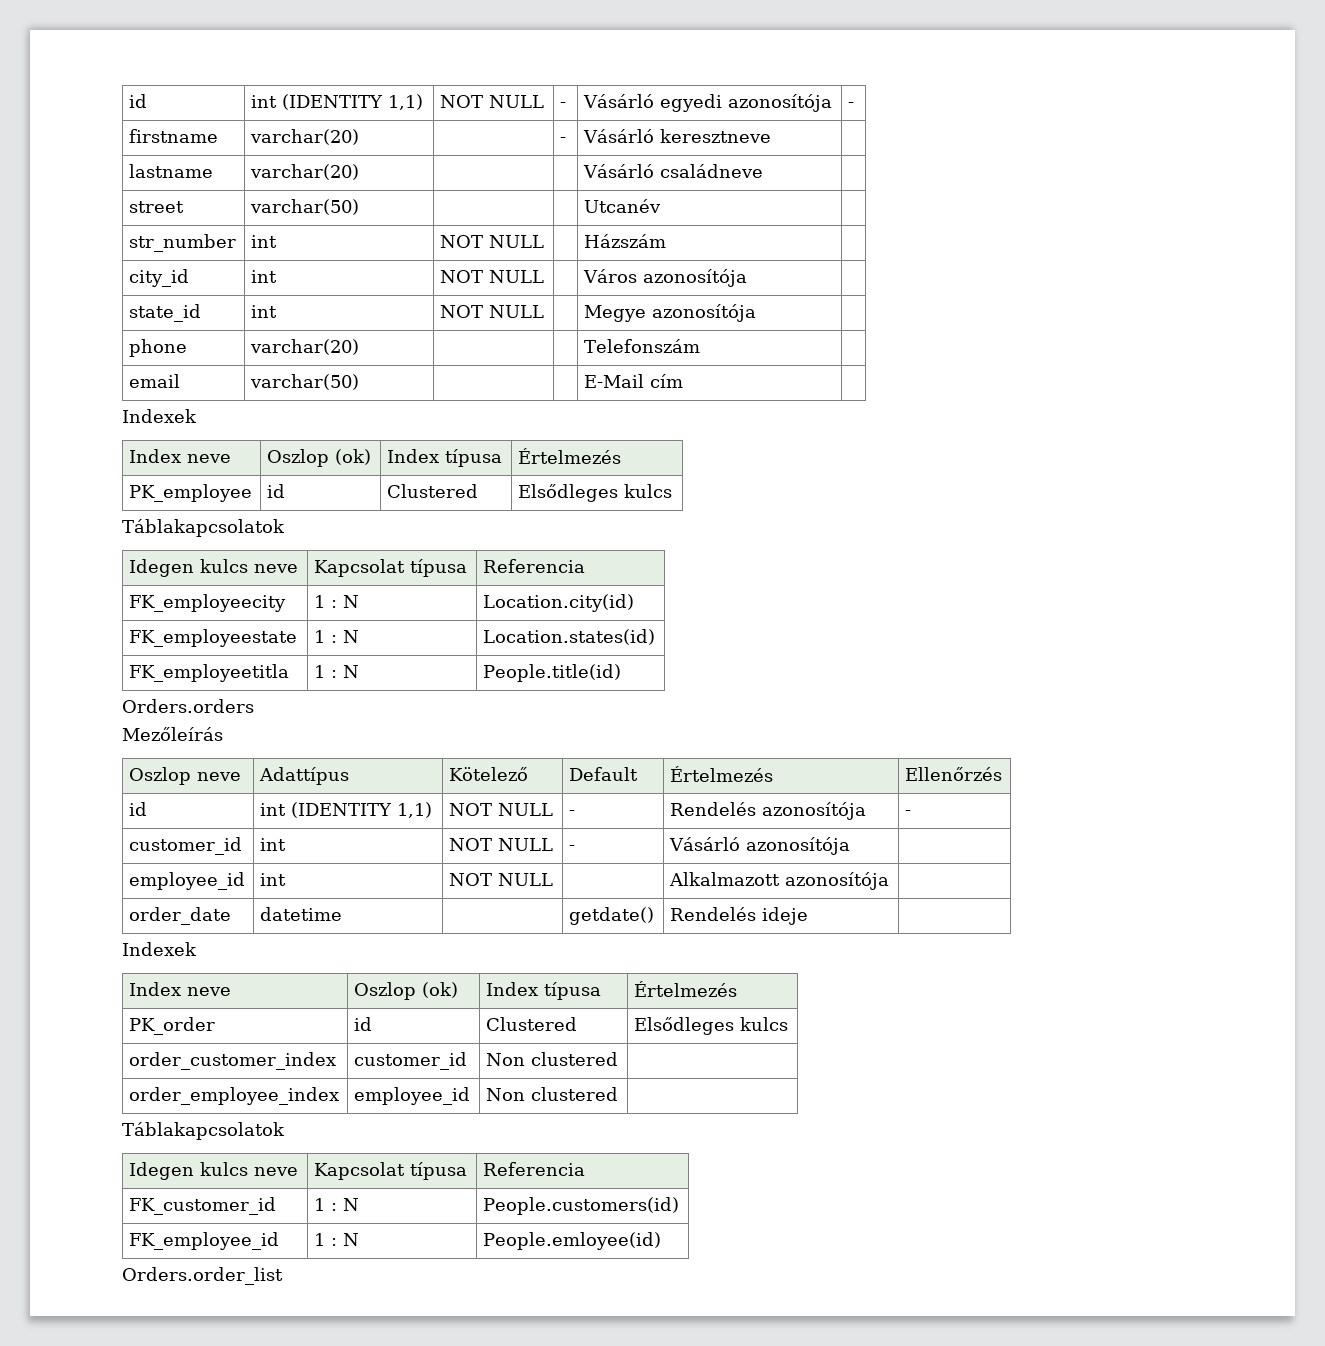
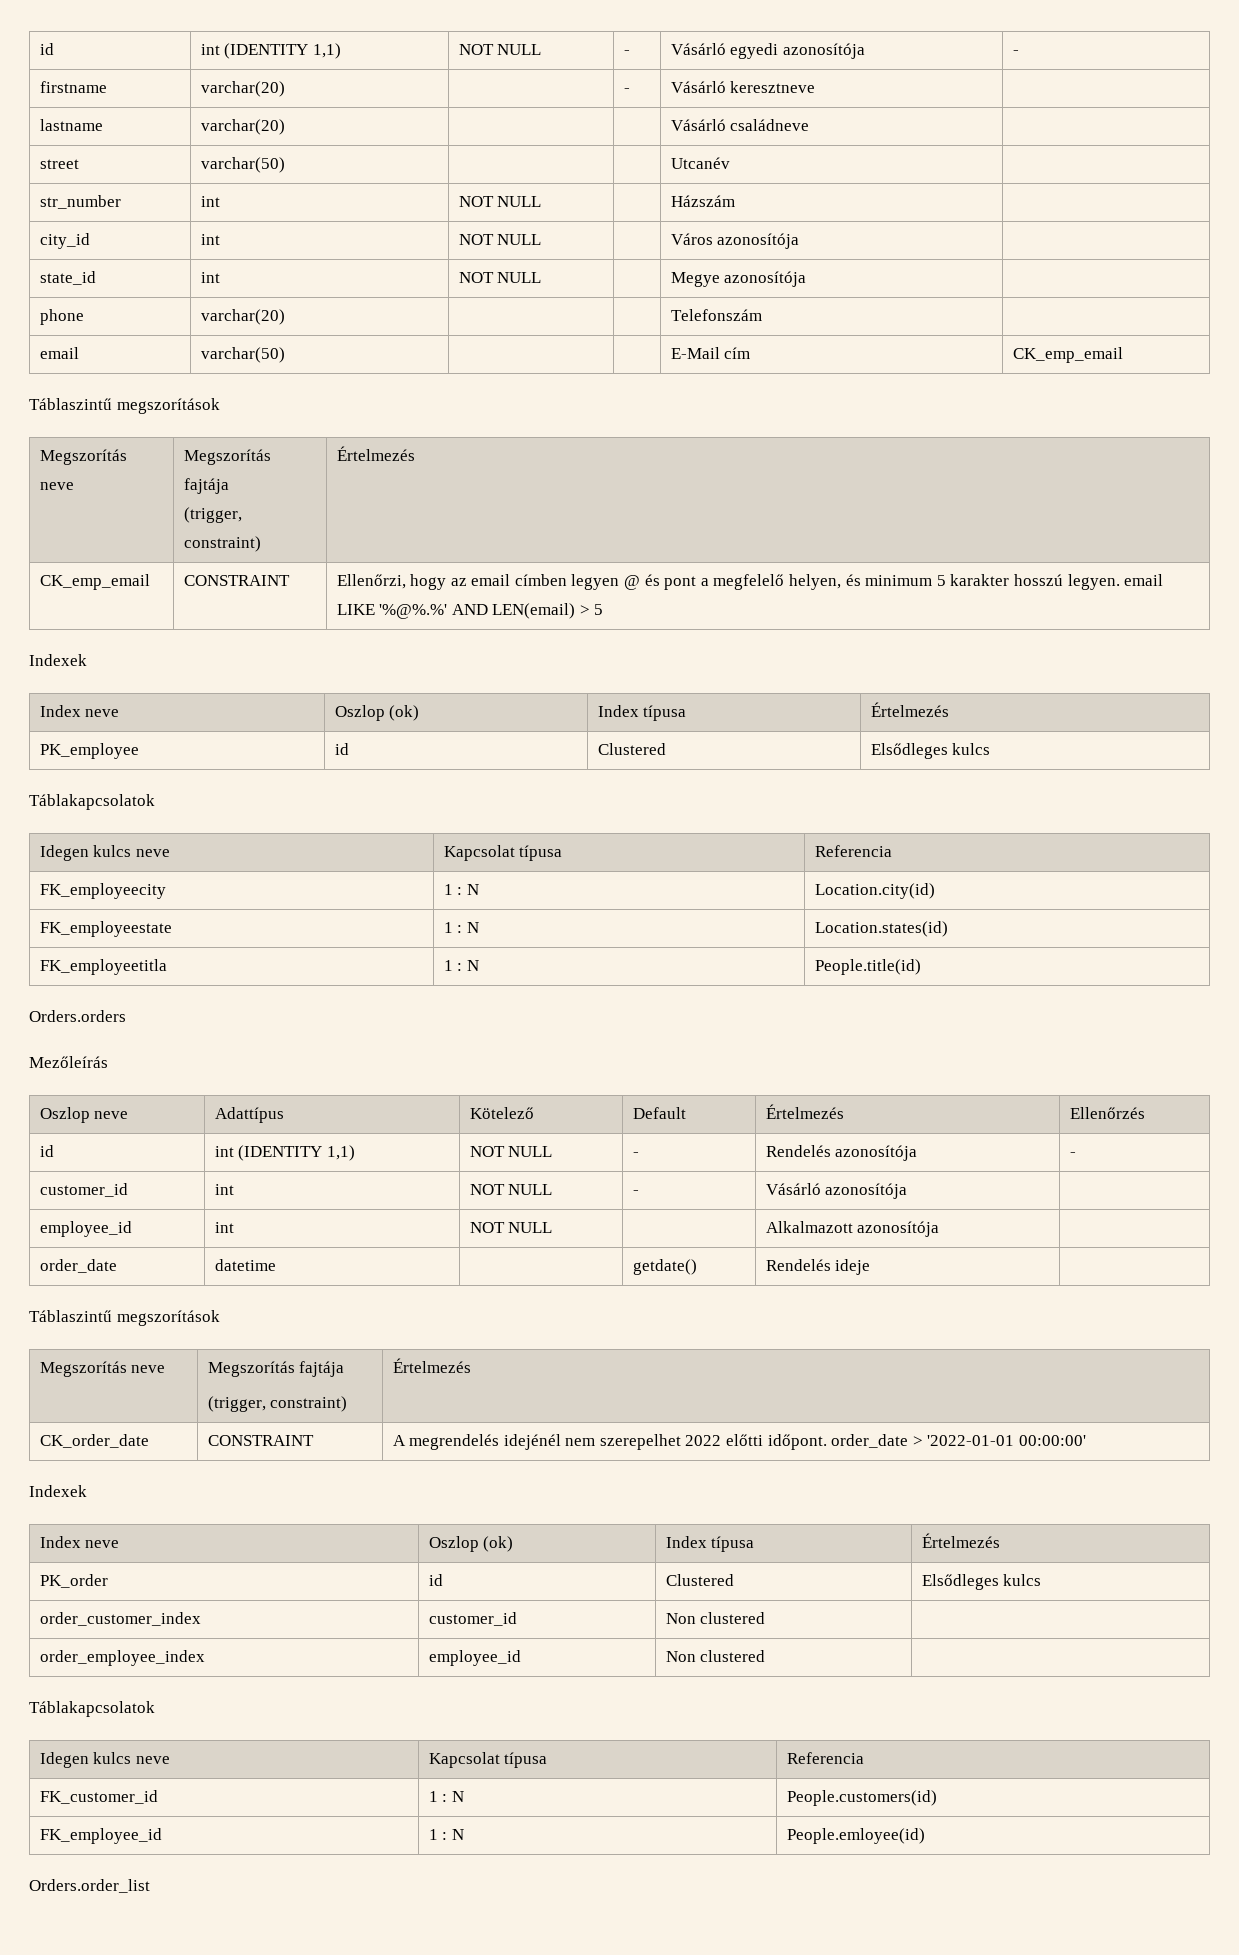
- email | varchar(50) | | | E-Mail cím |
+ email | varchar(50) | | | E-Mail cím | CK_emp_email
+ Táblaszintű megszorítások
+ Megszorítás neve | Megszorítás fajtája
+ (trigger, constraint) | Értelmezés
+ CK_emp_email | CONSTRAINT | Ellenőrzi, hogy az email címben legyen @ és pont a megfelelő helyen, és minimum 5 karakter hosszú legyen. email LIKE '%@%.%' AND LEN(email) > 5
  order_date | datetime | | getdate() | Rendelés ideje |
+ Táblaszintű megszorítások
+ Megszorítás neve | Megszorítás fajtája
+ (trigger, constraint) | Értelmezés
+ CK_order_date | CONSTRAINT | A megrendelés idejénél nem szerepelhet 2022 előtti időpont. order_date > '2022-01-01 00:00:00'

